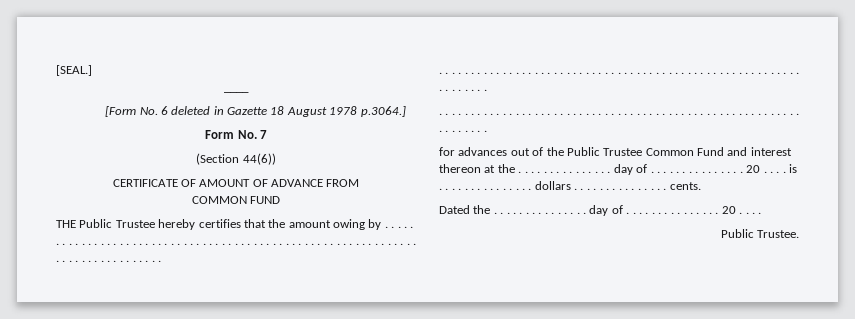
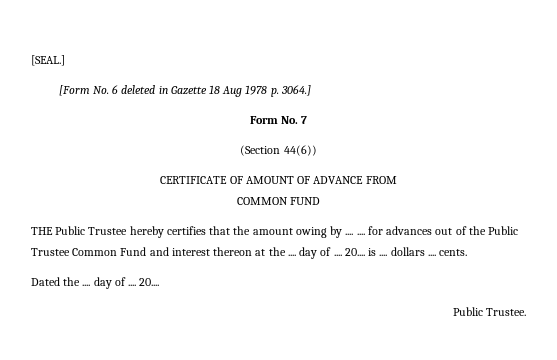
- ____
- [Form No. 6 deleted in Gazette 18 August 1978 p.3064.]
+ [Form No. 6 deleted in Gazette 18 Aug 1978 p. 3064.]
- THE Public Trustee hereby certifies that the amount owing by . . . . . . . . . . . . . . . . . . . . . . . . . . . . . . . . . . . . . . . . . . . . . . . . . . . . . . . . . . . . . . . . . . . . . . . . . . . . . . .
- . . . . . . . . . . . . . . . . . . . . . . . . . . . . . . . . . . . . . . . . . . . . . . . . . . . . . . . . . . . . . . . . .
- . . . . . . . . . . . . . . . . . . . . . . . . . . . . . . . . . . . . . . . . . . . . . . . . . . . . . . . . . . . . . . . . .
- for advances out of the Public Trustee Common Fund and interest thereon at the . . . . . . . . . . . . . . . day of . . . . . . . . . . . . . . . 20 . . . . is . . . . . . . . . . . . . . . dollars . . . . . . . . . . . . . . . cents.
- Dated the . . . . . . . . . . . . . . . day of . . . . . . . . . . . . . . . 20 . . . .
+ THE Public Trustee hereby certifies that the amount owing by .... .... for advances out of the Public Trustee Common Fund and interest thereon at the .... day of .... 20.... is .... dollars .... cents.
+ Dated the .... day of .... 20....

